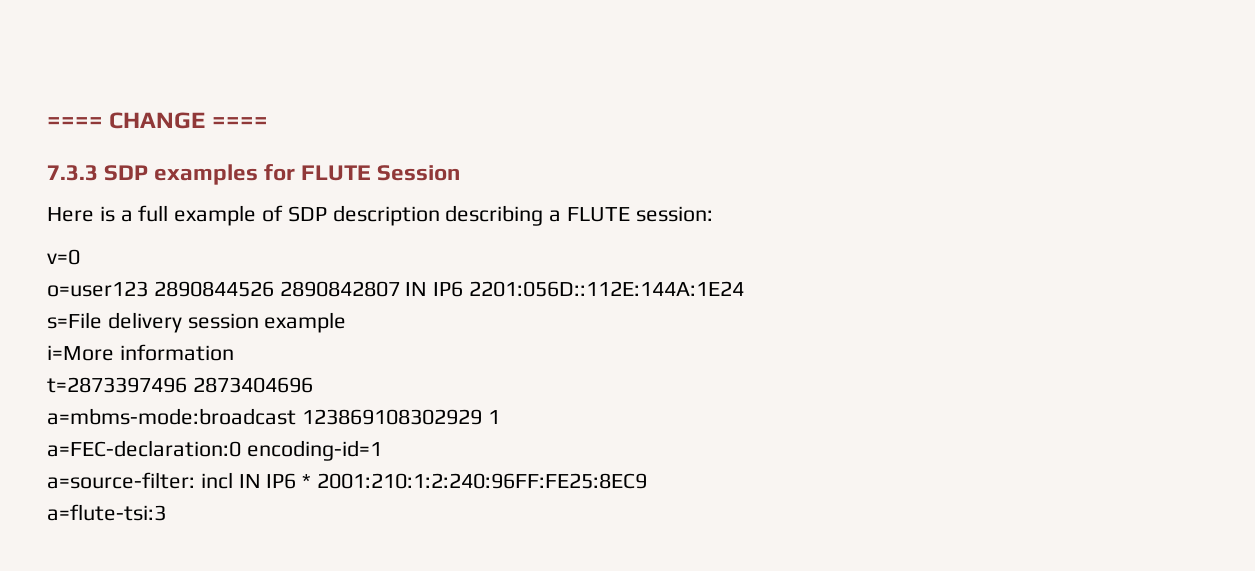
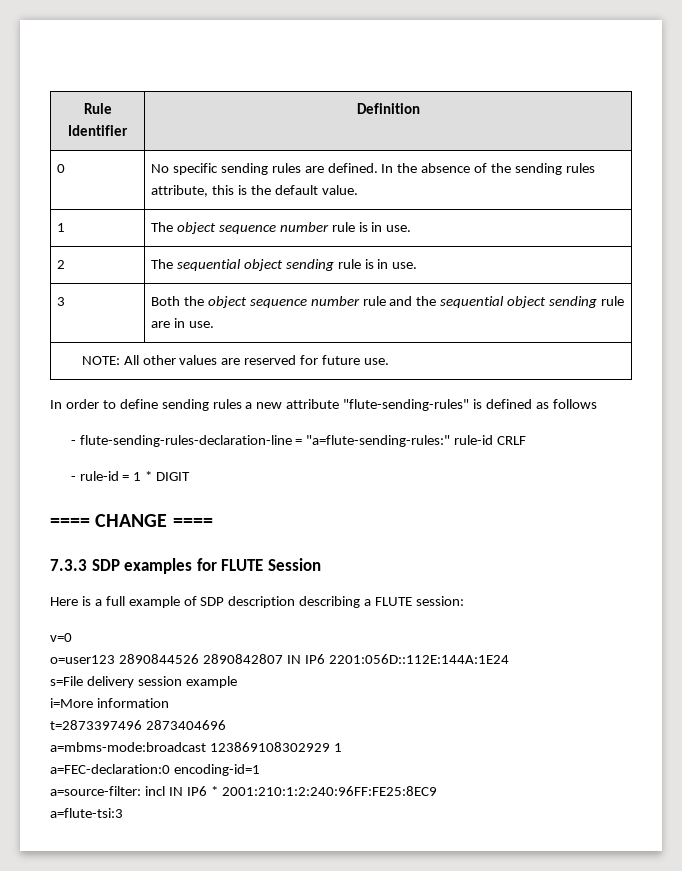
+ Rule Identifier | Definition
+ 0 | No specific sending rules are defined. In the absence of the sending rules attribute, this is the default value.
+ 1 | The object sequence number rule is in use.
+ 2 | The sequential object sending rule is in use.
+ 3 | Both the object sequence number rule and the sequential object sending rule are in use.
+ NOTE: All other values are reserved for future use.
+ In order to define sending rules a new attribute "flute-sending-rules" is defined as follows
+ - flute-sending-rules-declaration-line = "a=flute-sending-rules:" rule-id CRLF
+ - rule-id = 1 * DIGIT

